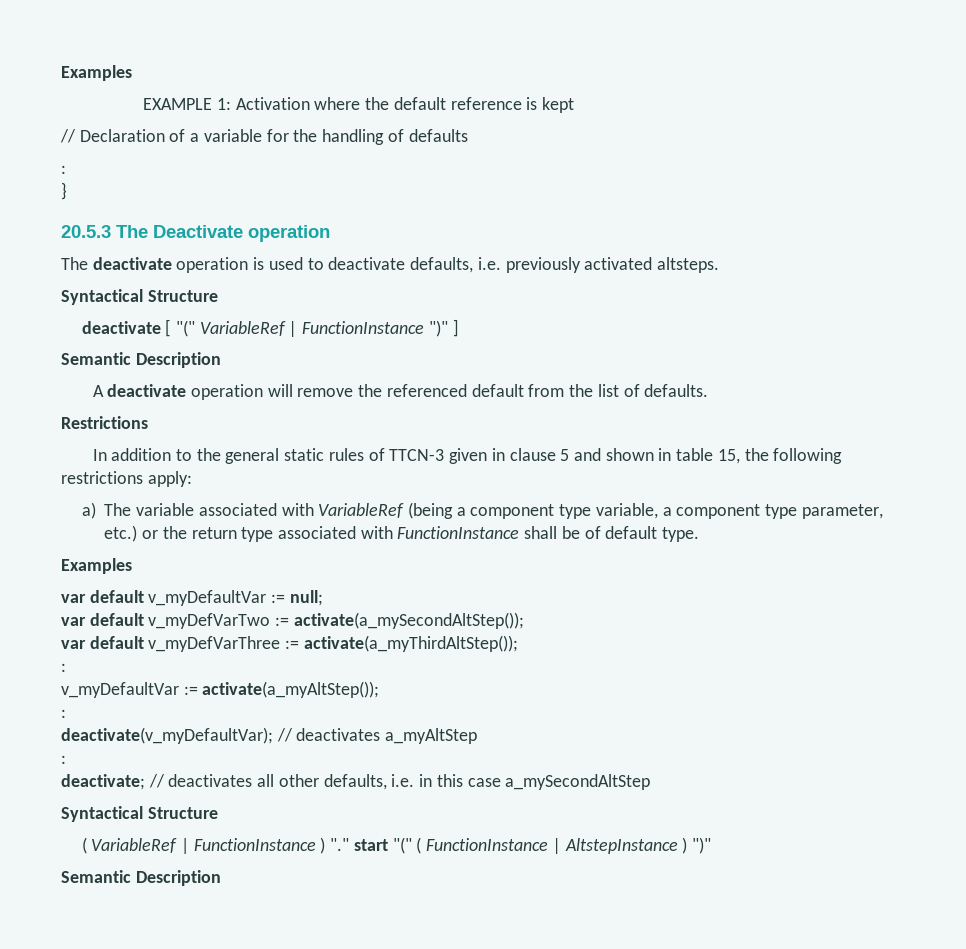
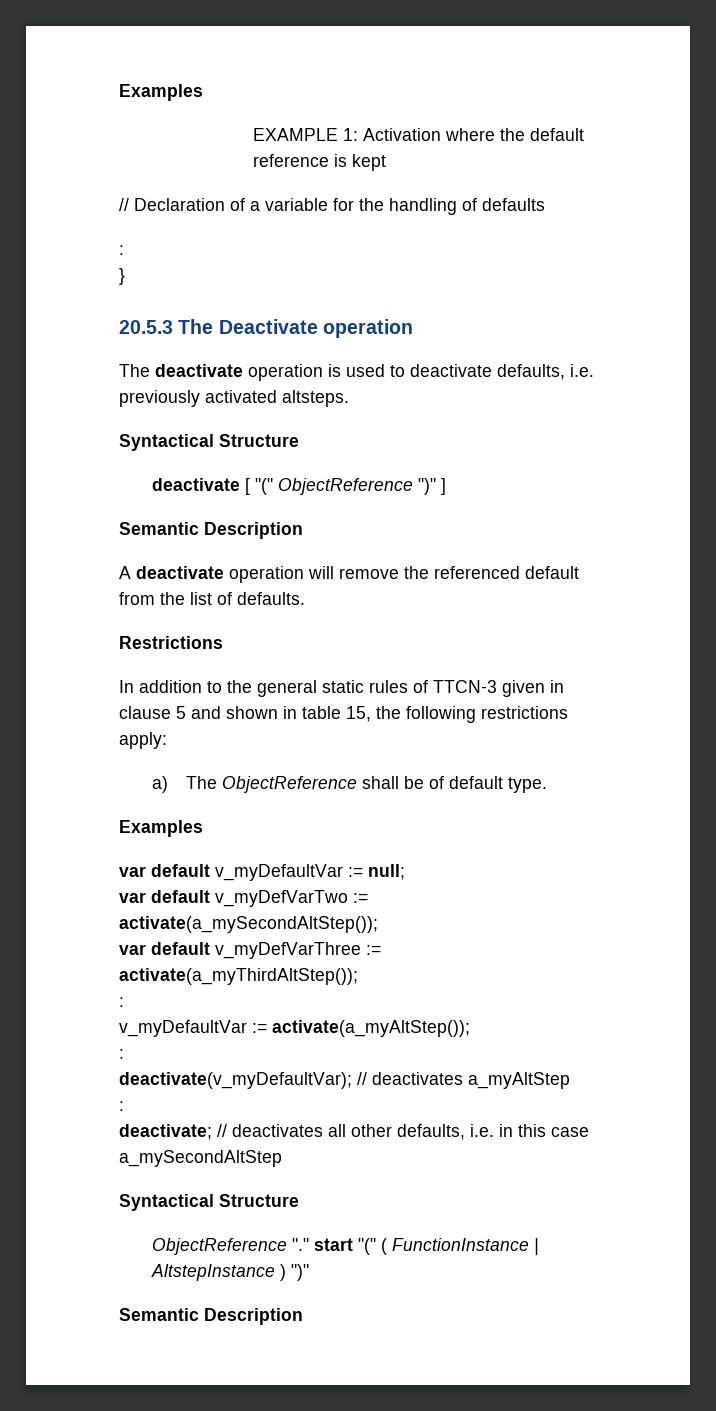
- deactivate [ "(" VariableRef | FunctionInstance ")" ]
+ deactivate [ "(" ObjectReference ")" ]
- a) The variable associated with VariableRef (being a component type variable, a component type parameter, etc.) or the return type associated with FunctionInstance shall be of default type.
+ a) The ObjectReference shall be of default type.
- ( VariableRef | FunctionInstance ) "." start "(" ( FunctionInstance | AltstepInstance ) ")"
+ ObjectReference "." start "(" ( FunctionInstance | AltstepInstance ) ")"

